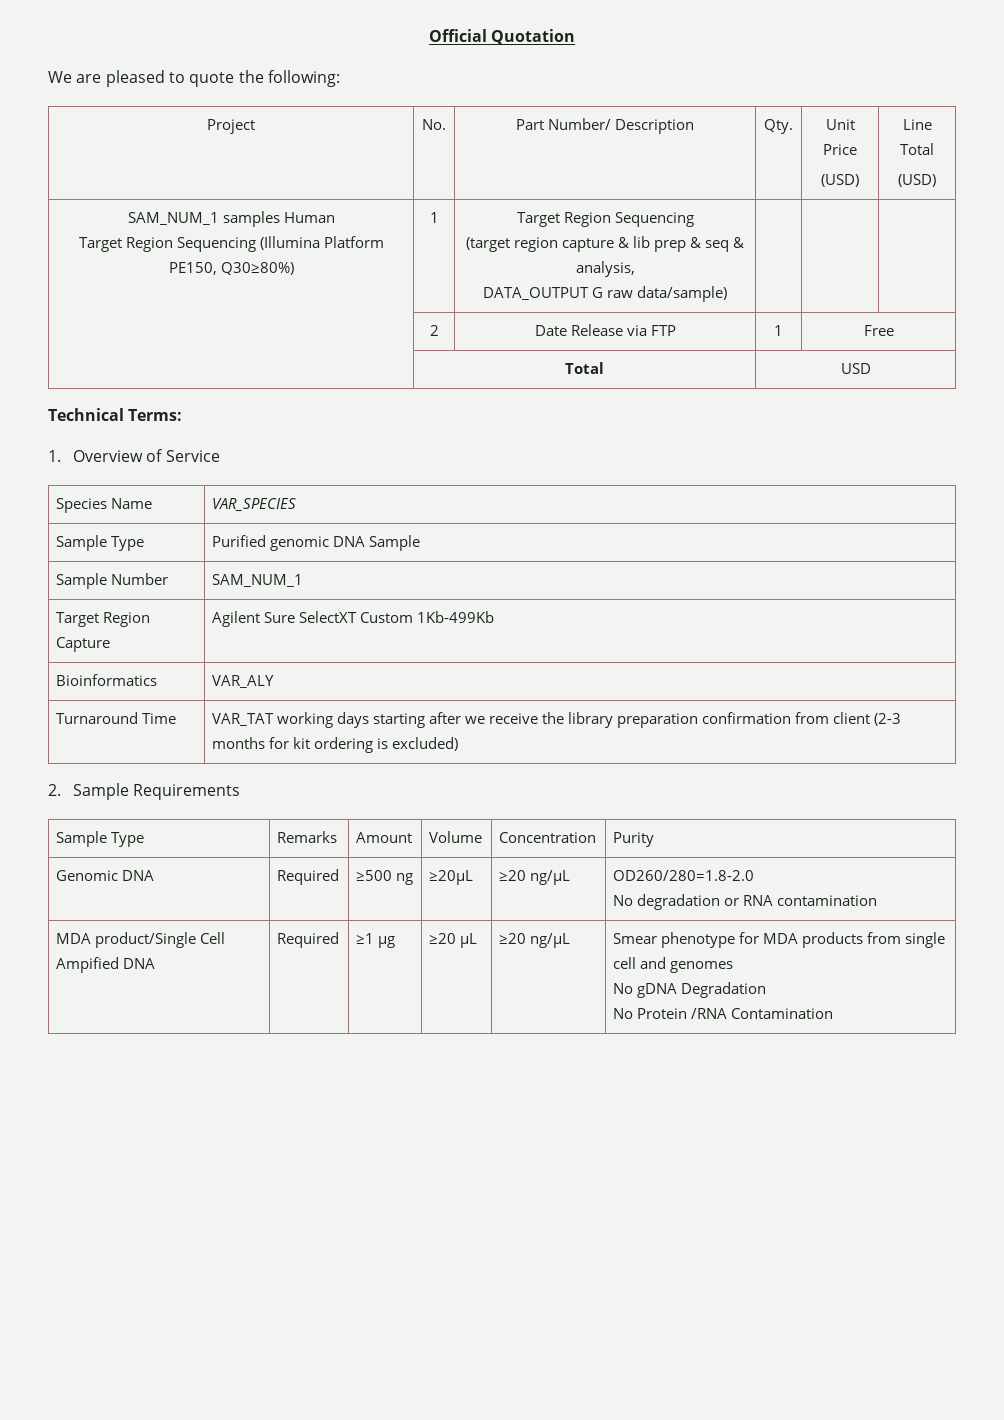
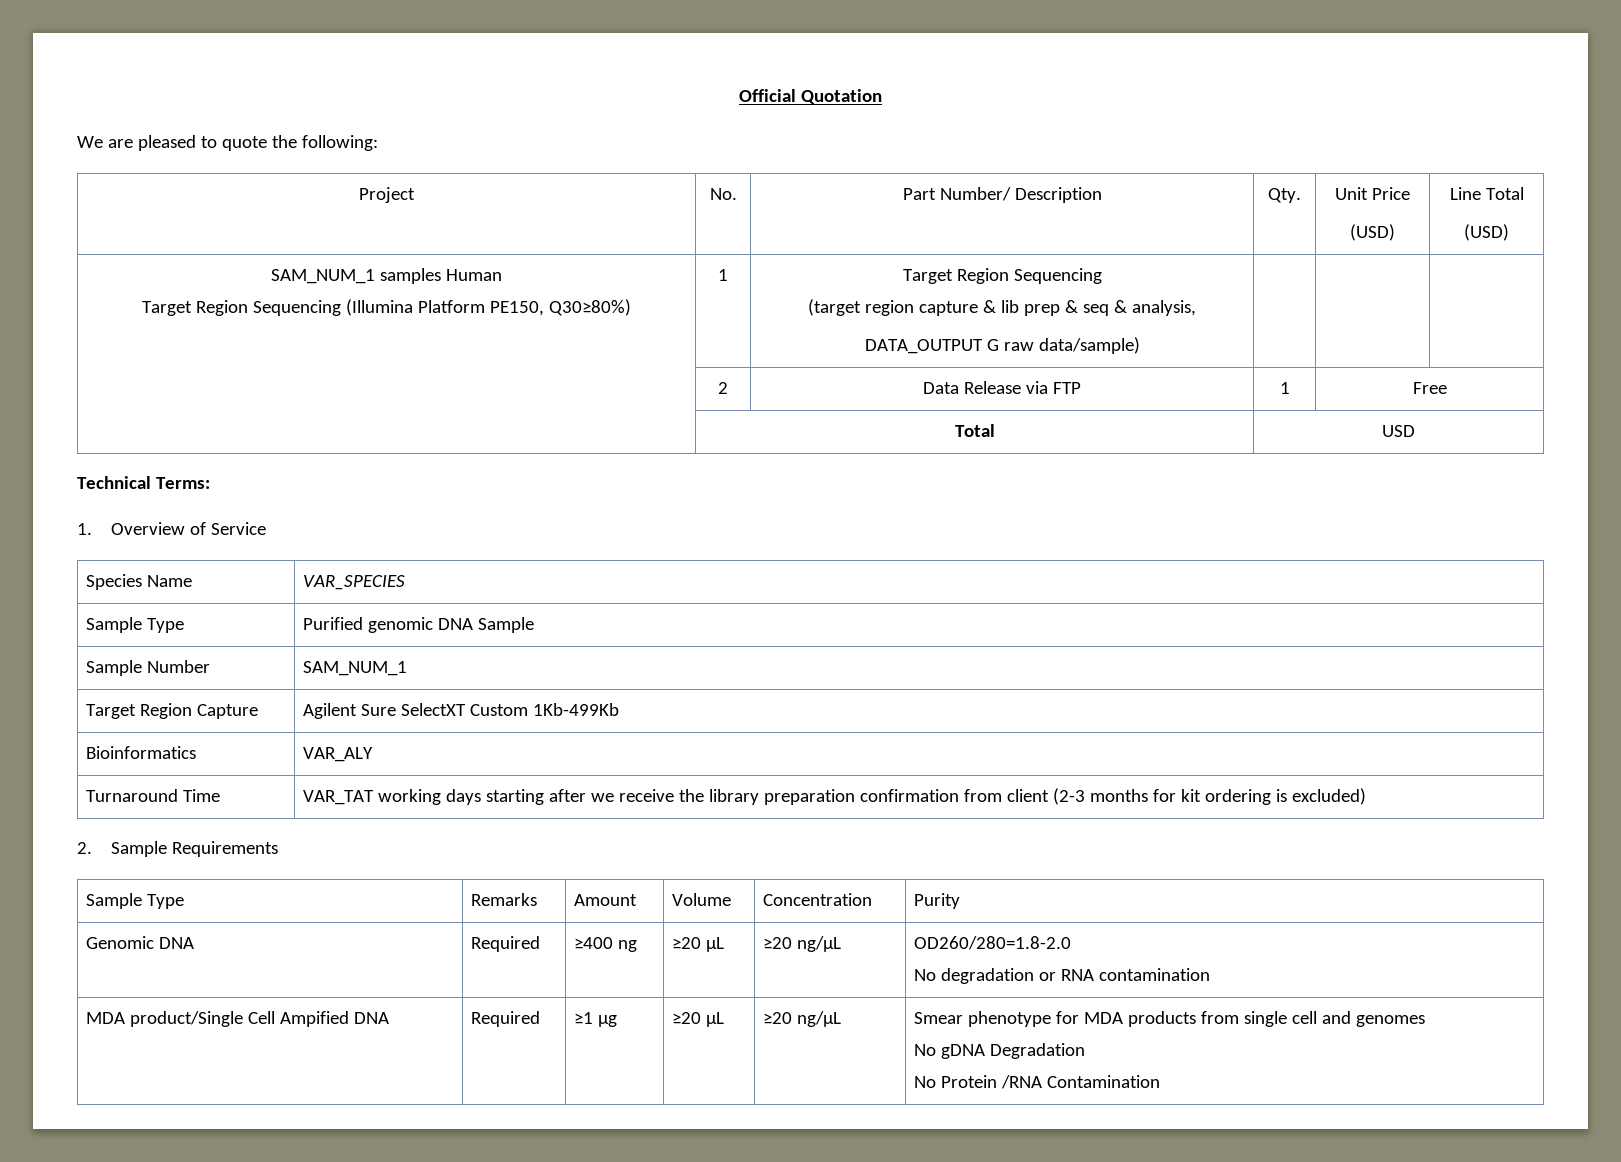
- | 2 | Date Release via FTP | 1 | Free
+ | 2 | Data Release via FTP | 1 | Free
- Genomic DNA | Required | ≥500 ng | ≥20μL | ≥20 ng/μL | OD260/280=1.8-2.0
+ Genomic DNA | Required | ≥400 ng | ≥20 μL | ≥20 ng/μL | OD260/280=1.8-2.0

